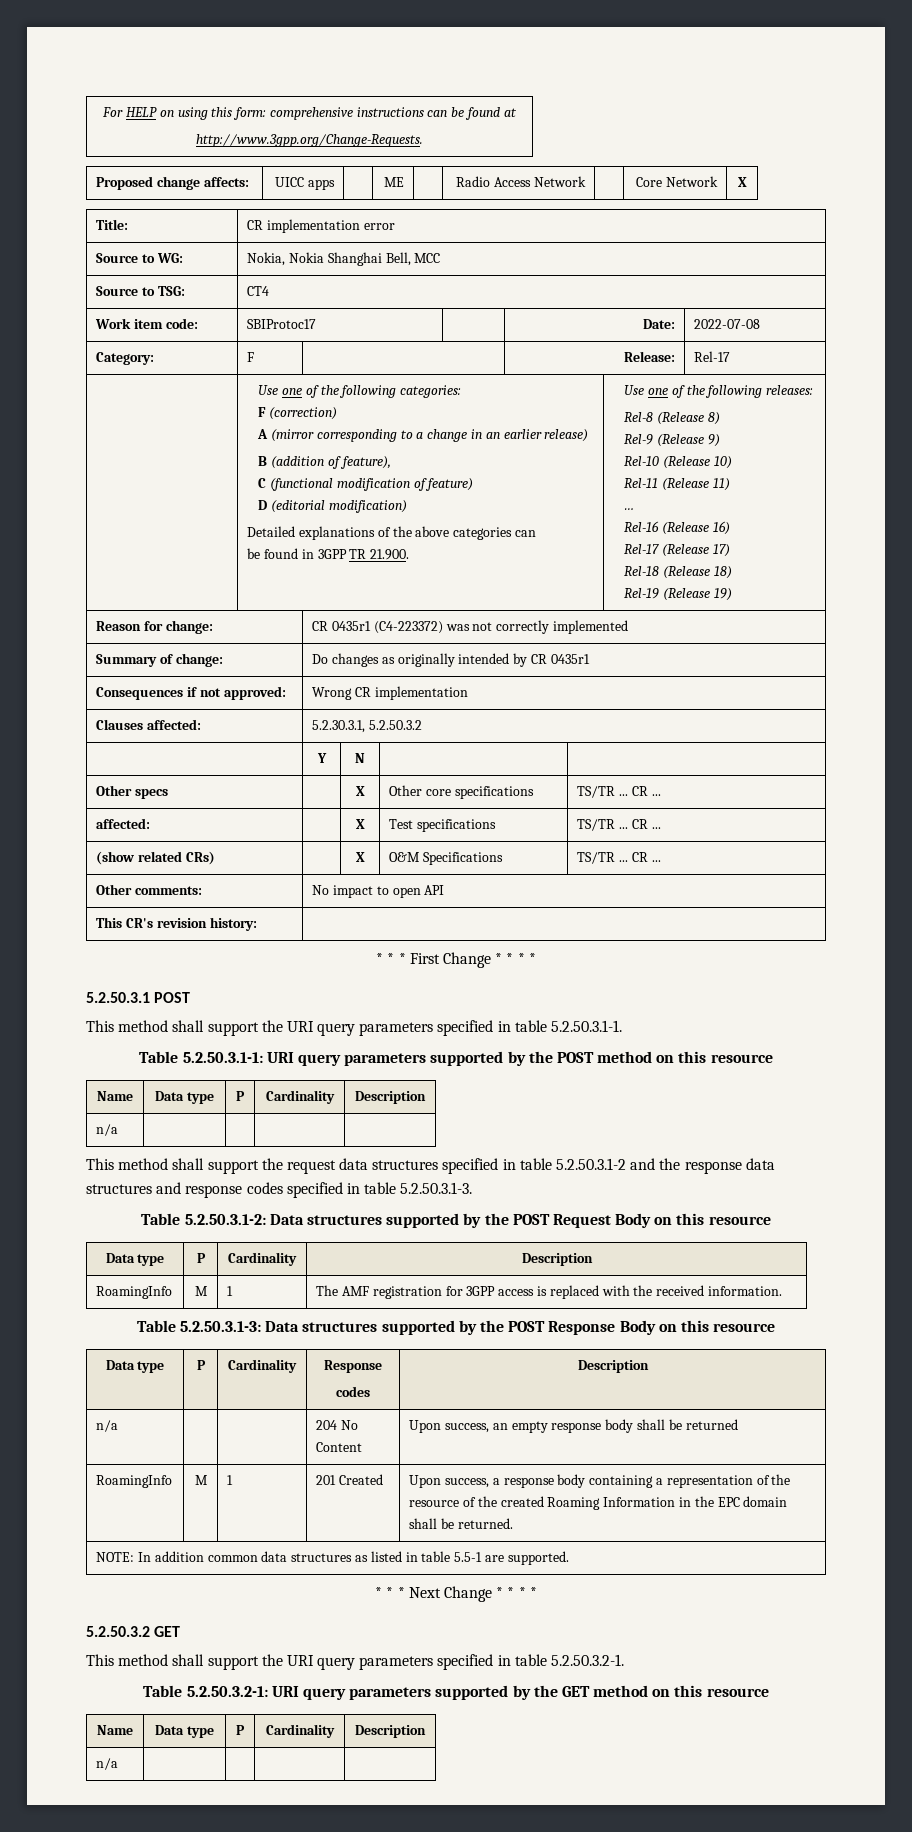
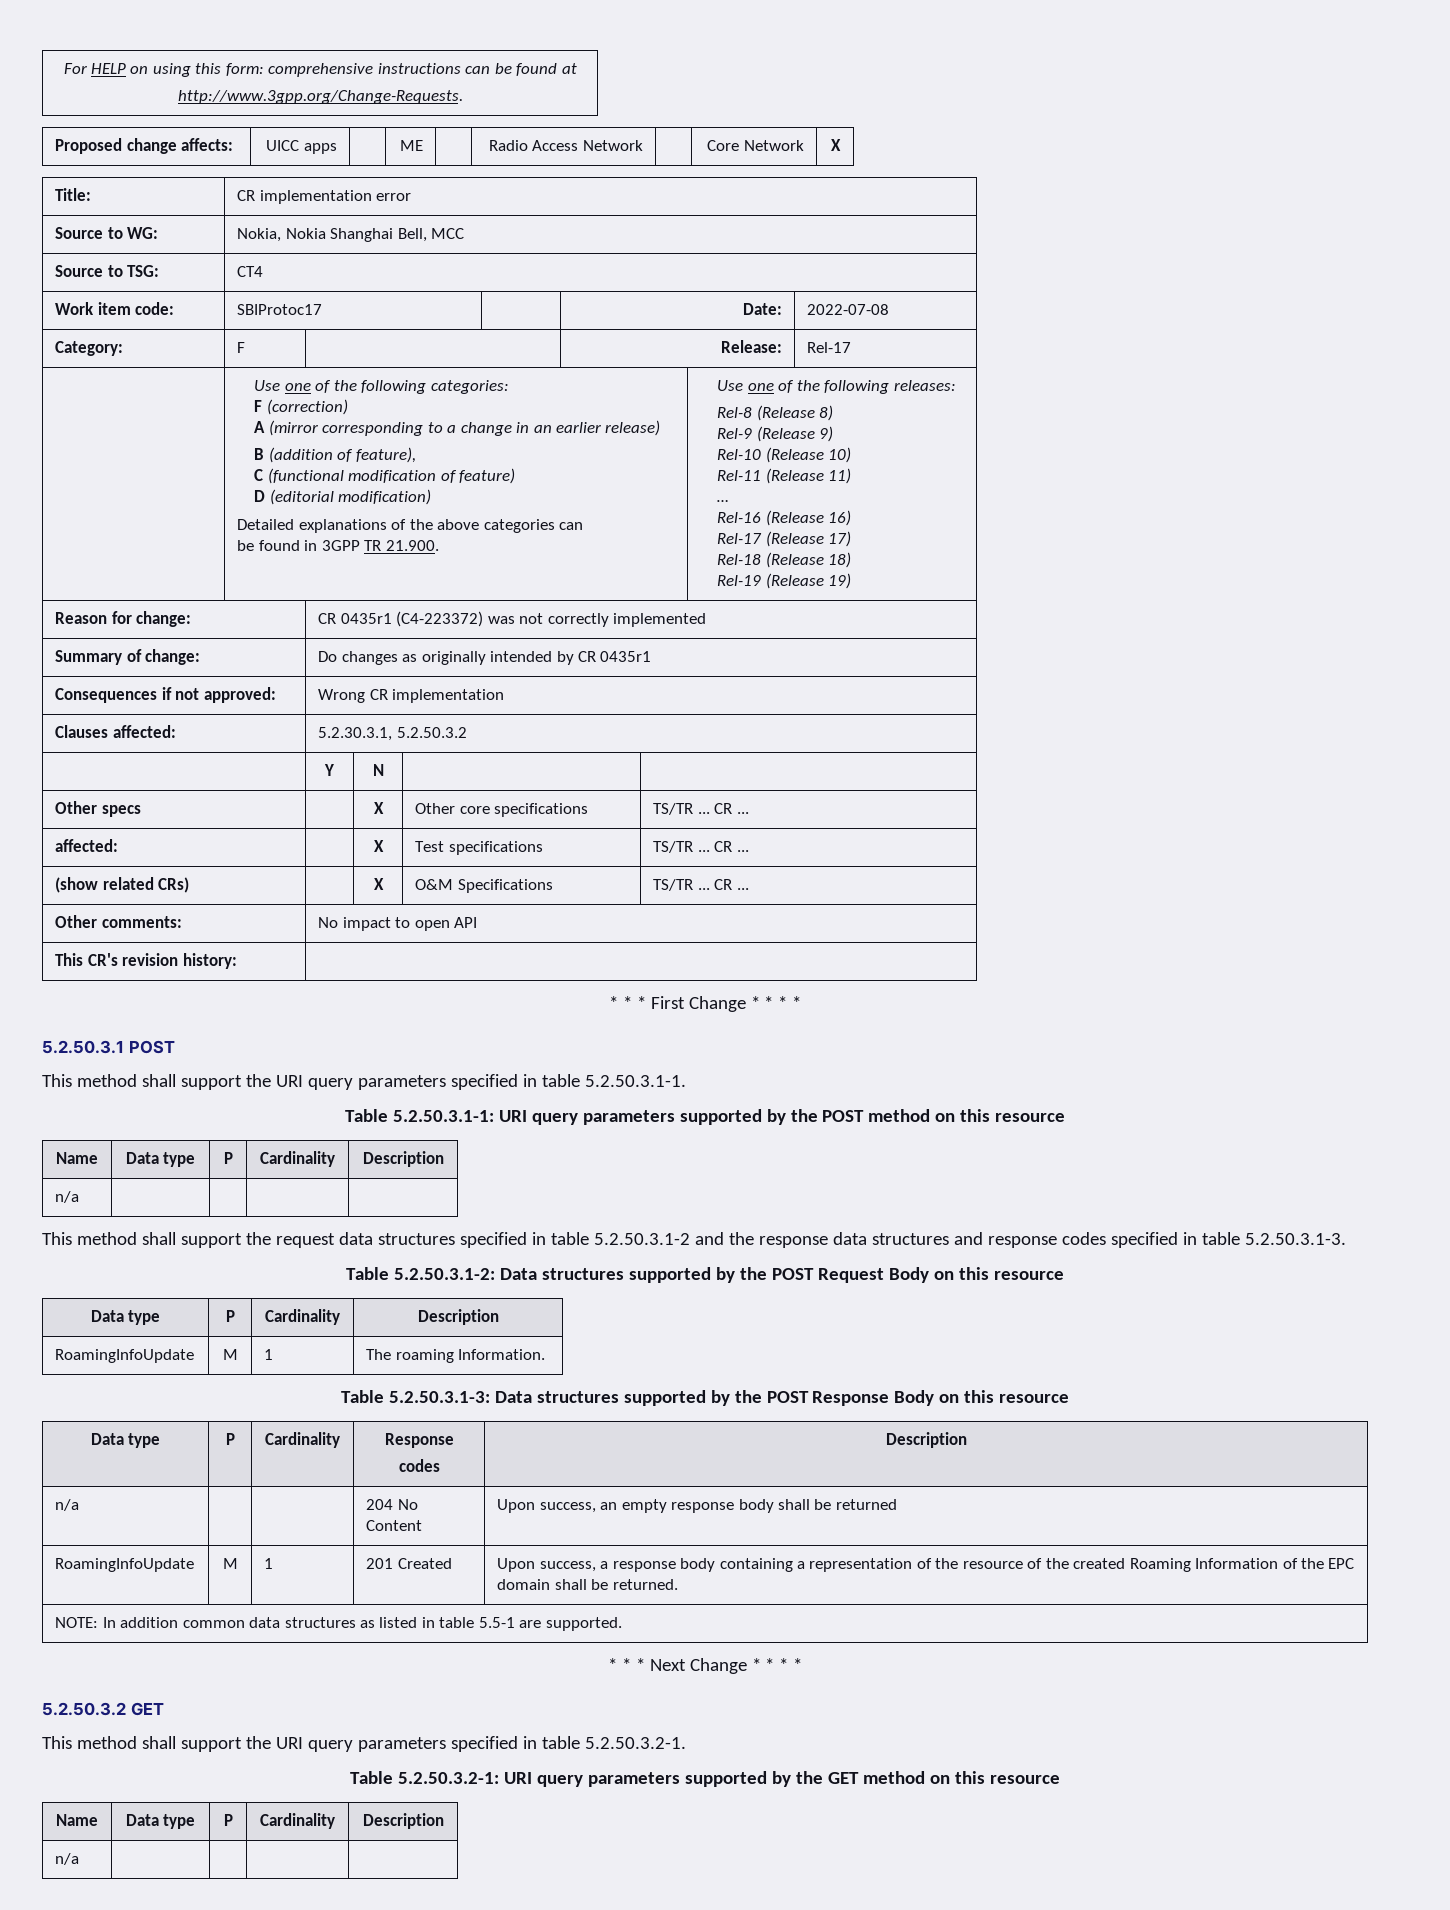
- RoamingInfo | M | 1 | The AMF registration for 3GPP access is replaced with the received information.
+ RoamingInfoUpdate | M | 1 | The roaming Information.
- RoamingInfo | M | 1 | 201 Created | Upon success, a response body containing a representation of the resource of the created Roaming Information in the EPC domain shall be returned.
+ RoamingInfoUpdate | M | 1 | 201 Created | Upon success, a response body containing a representation of the resource of the created Roaming Information of the EPC domain shall be returned.

